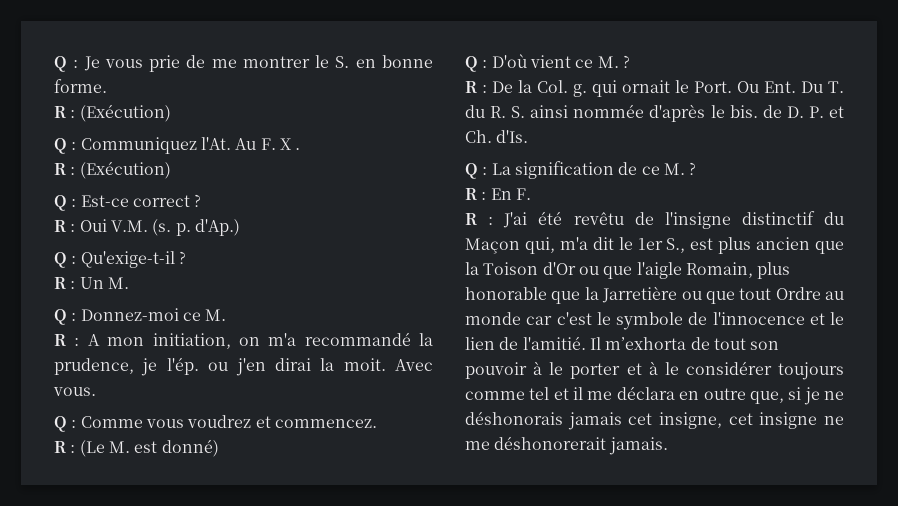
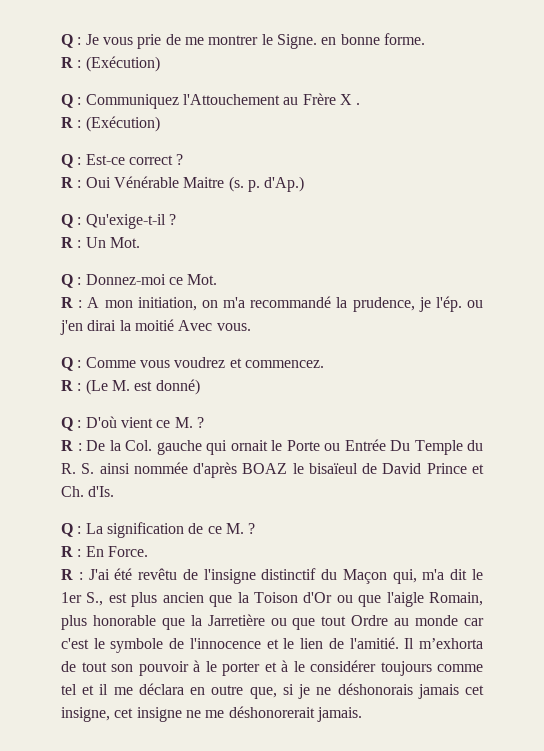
- Q : Je vous prie de me montrer le S. en bonne forme.
+ Q : Je vous prie de me montrer le Signe. en bonne forme.
- Q : Communiquez l'At. Au F. X .
+ Q : Communiquez l'Attouchement au Frère X .
- R : Oui V.M. (s. p. d'Ap.)
+ R : Oui Vénérable Maitre (s. p. d'Ap.)
- R : Un M.
+ R : Un Mot.
- Q : Donnez-moi ce M.
+ Q : Donnez-moi ce Mot.
- R : A mon initiation, on m'a recommandé la prudence, je l'ép. ou j'en dirai la moit. Avec vous.
+ R : A mon initiation, on m'a recommandé la prudence, je l'ép. ou j'en dirai la moitié Avec vous.
- R : De la Col. g. qui ornait le Port. Ou Ent. Du T. du R. S. ainsi nommée d'après le bis. de D. P. et Ch. d'Is.
+ R : De la Col. gauche qui ornait le Porte ou Entrée Du Temple du R. S. ainsi nommée d'après BOAZ le bisaïeul de David Prince et Ch. d'Is.
- R : En F.
+ R : En Force.

